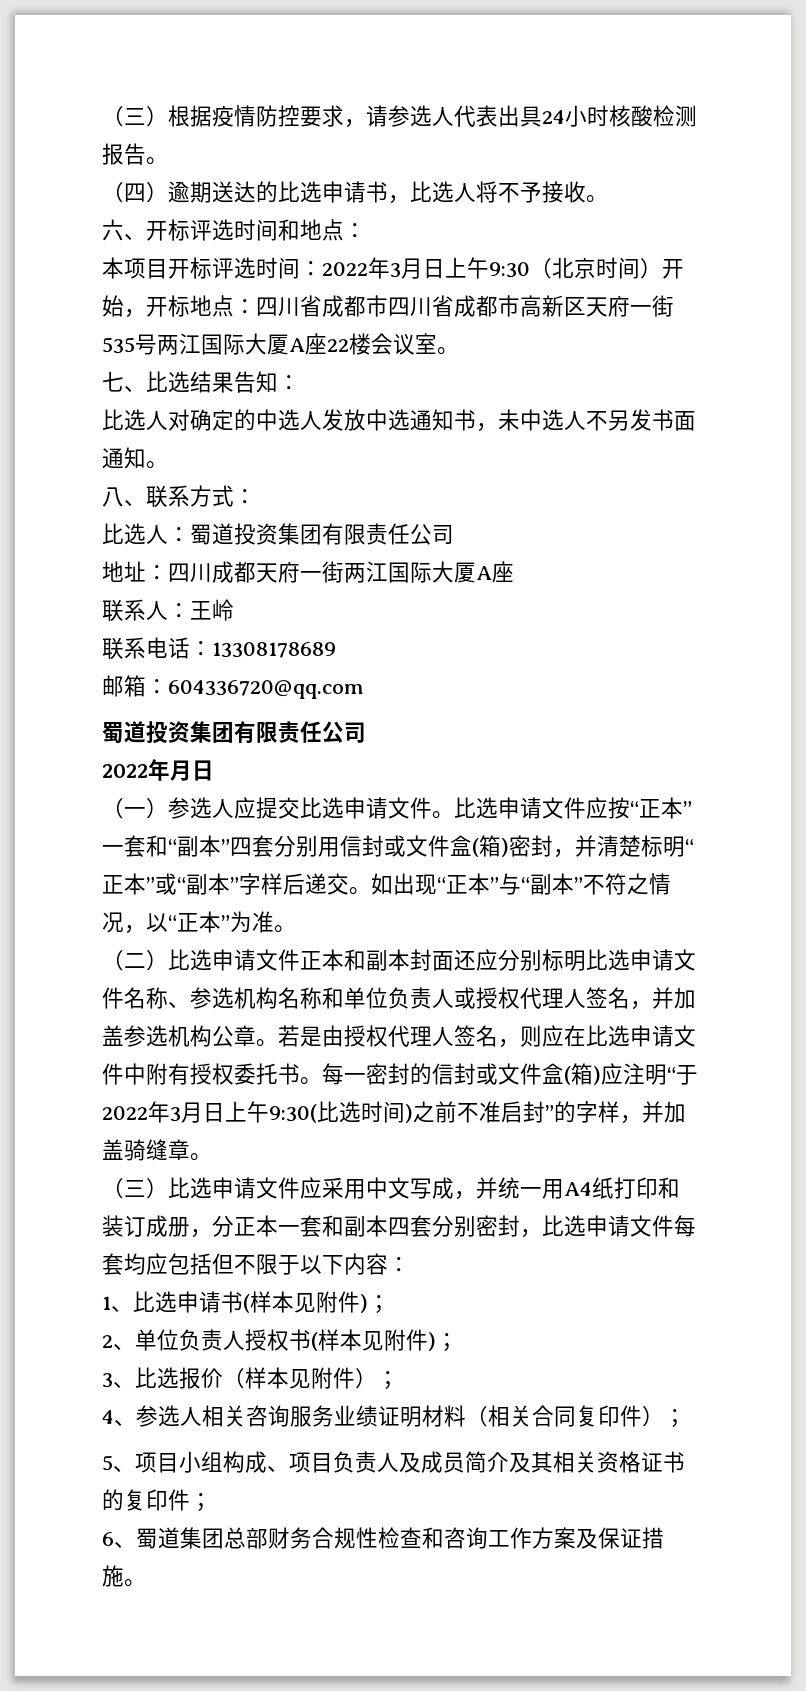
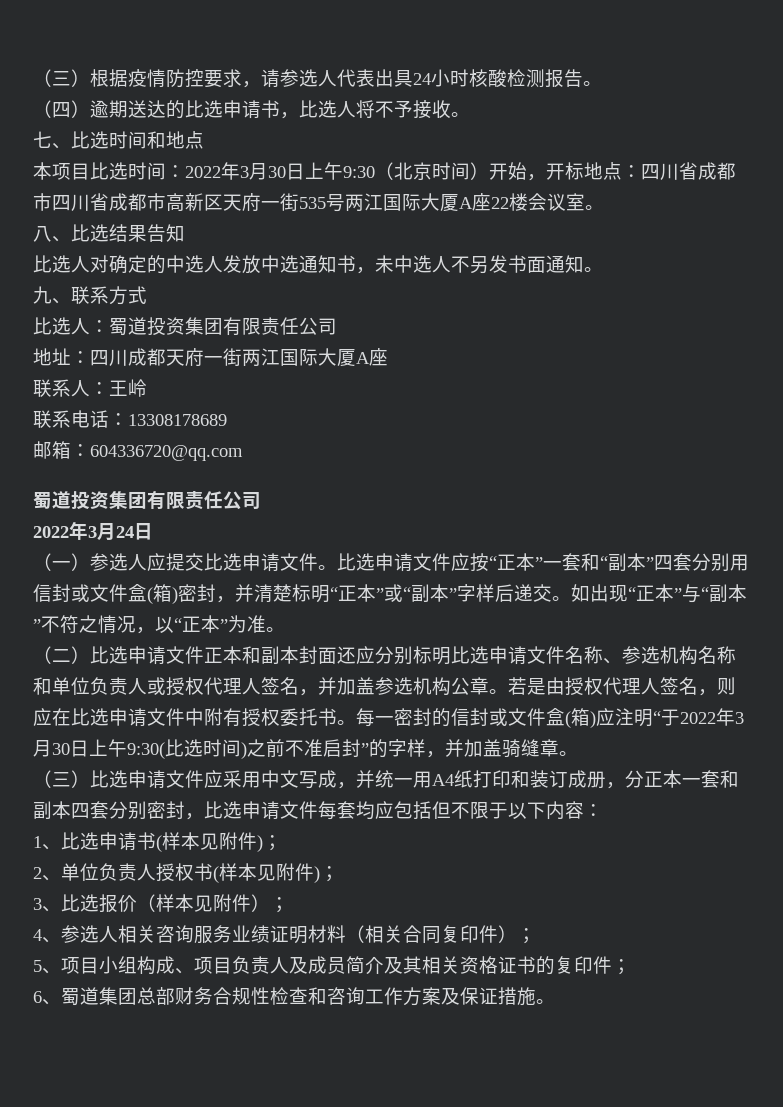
- 六、开标评选时间和地点：
+ 七、比选时间和地点
- 本项目开标评选时间：2022年3月日上午9:30（北京时间）开始，开标地点：四川省成都市四川省成都市高新区天府一街535号两江国际大厦A座22楼会议室。
+ 本项目比选时间：2022年3月30日上午9:30（北京时间）开始，开标地点：四川省成都市四川省成都市高新区天府一街535号两江国际大厦A座22楼会议室。
- 七、比选结果告知：
+ 八、比选结果告知
- 八、联系方式：
+ 九、联系方式
- 2022年月日
+ 2022年3月24日
- 每一密封的信封或文件盒(箱)应注明“于2022年3月日上午9:30(比选时间)之前不准启封”的字样，并加盖骑缝章。
+ 每一密封的信封或文件盒(箱)应注明“于2022年3月30日上午9:30(比选时间)之前不准启封”的字样，并加盖骑缝章。

